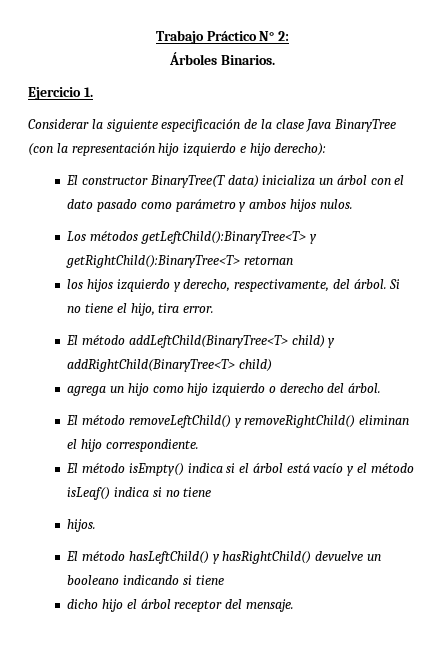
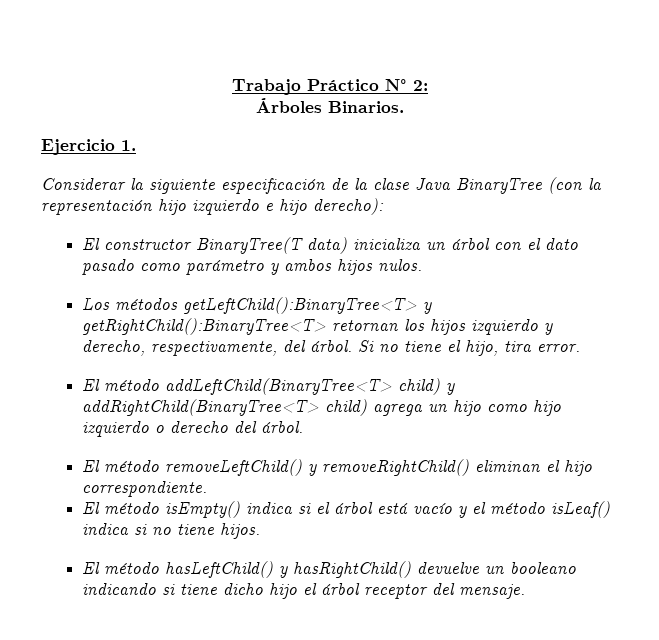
- Los métodos getLeftChild():BinaryTree<T> y getRightChild():BinaryTree<T> retornan
- los hijos izquierdo y derecho, respectivamente, del árbol.
+ Los métodos getLeftChild():BinaryTree<T> y getRightChild():BinaryTree<T> retornan los hijos izquierdo y derecho, respectivamente, del árbol.
- El método addLeftChild(BinaryTree<T> child) y addRightChild(BinaryTree<T> child)
- agrega un hijo como hijo izquierdo o derecho del árbol.
+ El método addLeftChild(BinaryTree<T> child) y addRightChild(BinaryTree<T> child) agrega un hijo como hijo izquierdo o derecho del árbol.
- El método isEmpty() indica si el árbol está vacío y el método isLeaf() indica si no tiene
- hijos.
+ El método isEmpty() indica si el árbol está vacío y el método isLeaf() indica si no tiene hijos.
- El método hasLeftChild() y hasRightChild() devuelve un booleano indicando si tiene
- dicho hijo el árbol receptor del mensaje.
+ El método hasLeftChild() y hasRightChild() devuelve un booleano indicando si tiene dicho hijo el árbol receptor del mensaje.

